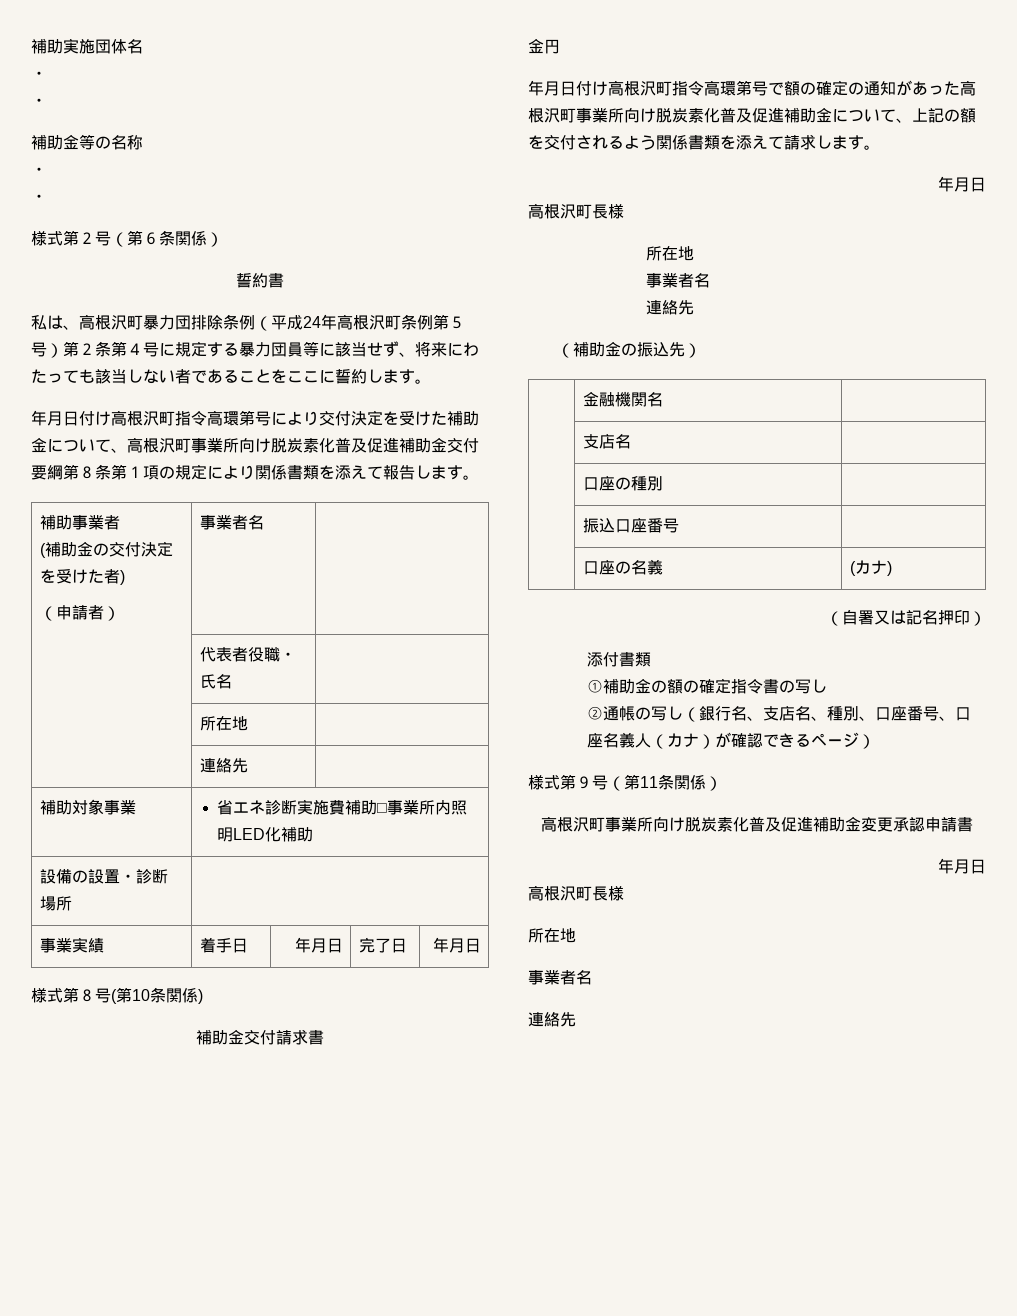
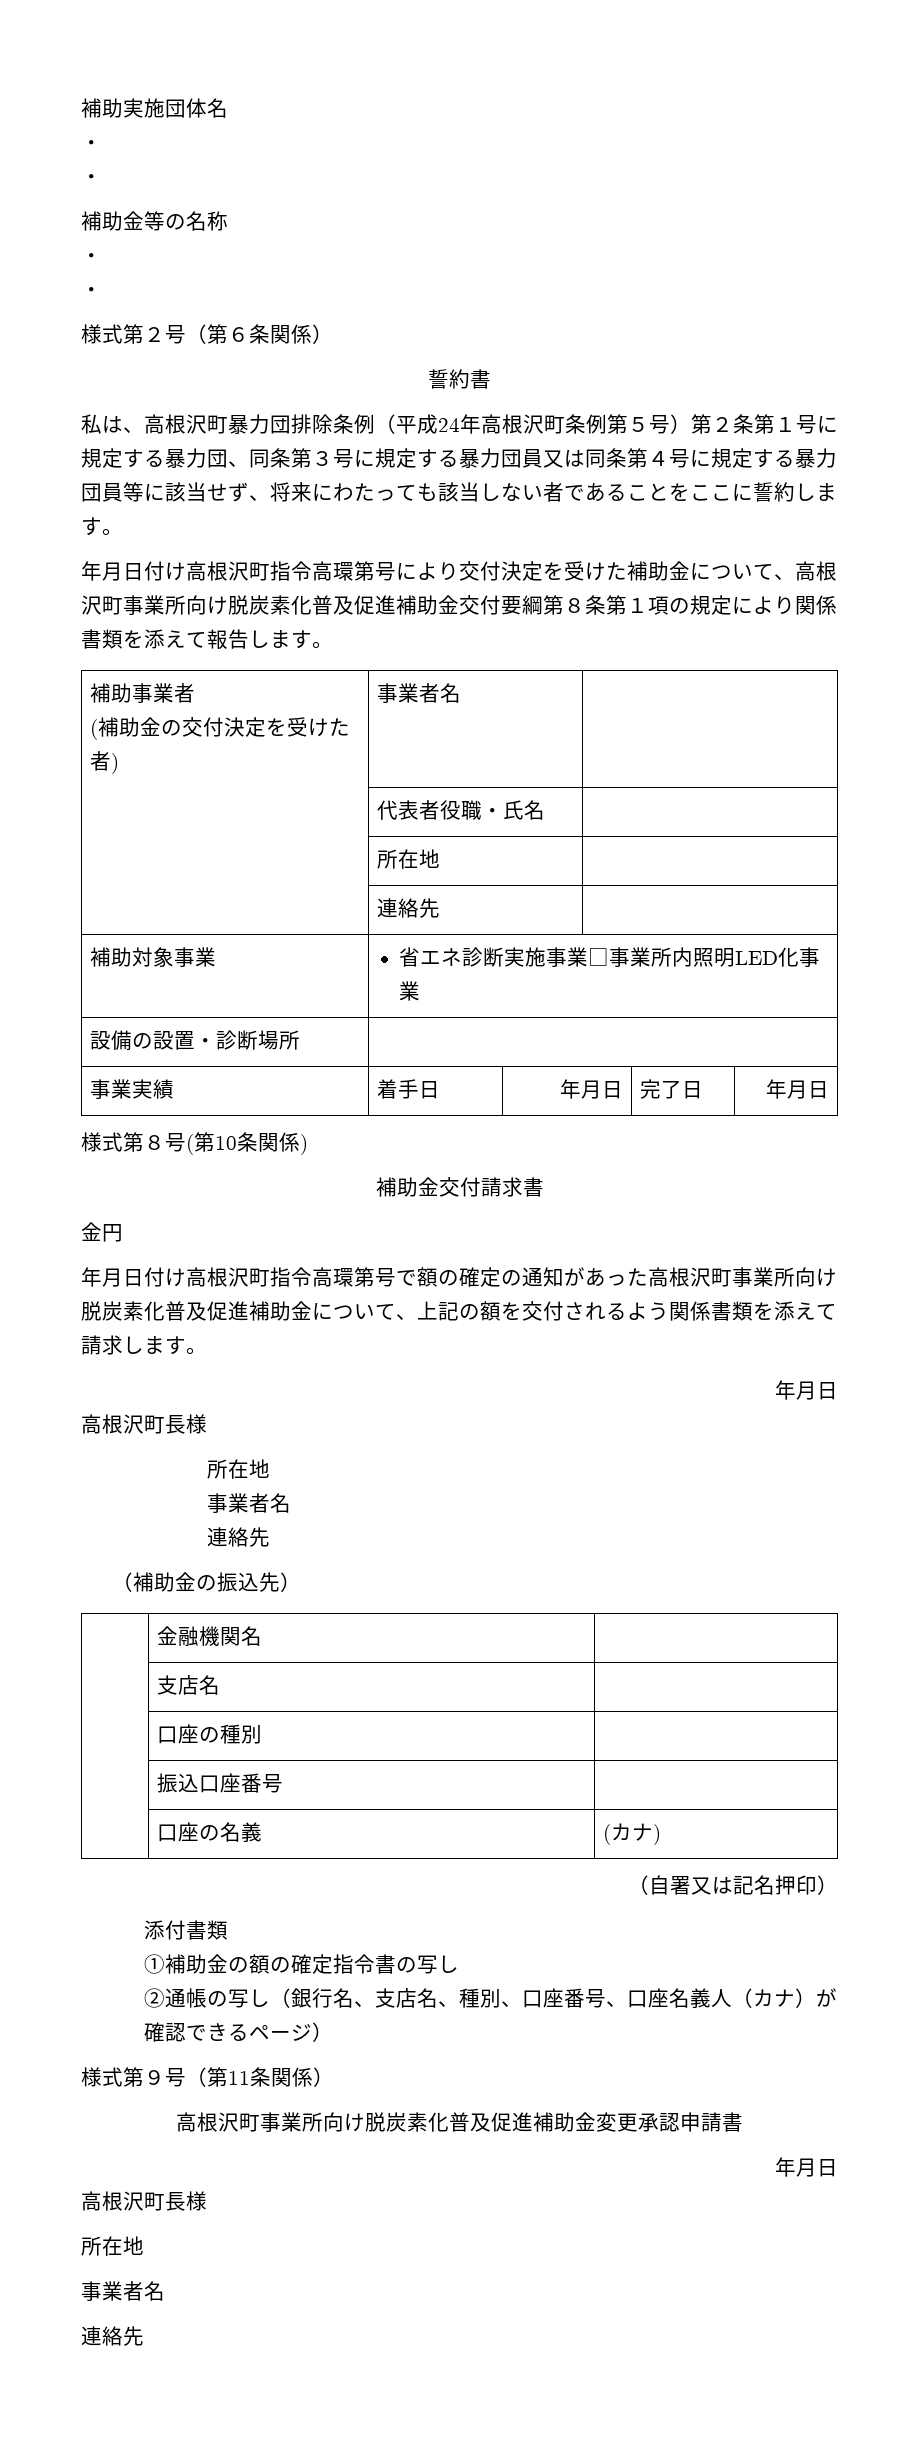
- 私は、高根沢町暴力団排除条例（平成24年高根沢町条例第５号）第２条第４号に規定する暴力団員等に該当せず、将来にわたっても該当しない者であることをここに誓約します。
+ 私は、高根沢町暴力団排除条例（平成24年高根沢町条例第５号）第２条第１号に規定する暴力団、同条第３号に規定する暴力団員又は同条第４号に規定する暴力団員等に該当せず、将来にわたっても該当しない者であることをここに誓約します。
  補助事業者
- (補助金の交付決定を受けた者)
- （申請者） | 事業者名 |
+ (補助金の交付決定を受けた者) | 事業者名 |
- 補助対象事業 | 省エネ診断実施費補助□事業所内照明LED化補助
+ 補助対象事業 | 省エネ診断実施事業□事業所内照明LED化事業

